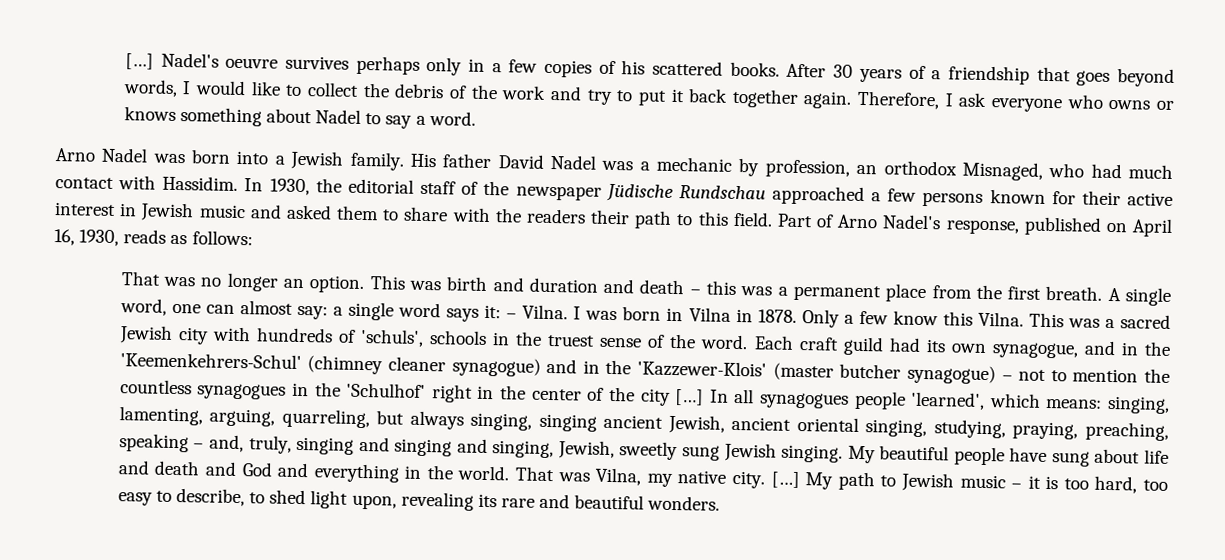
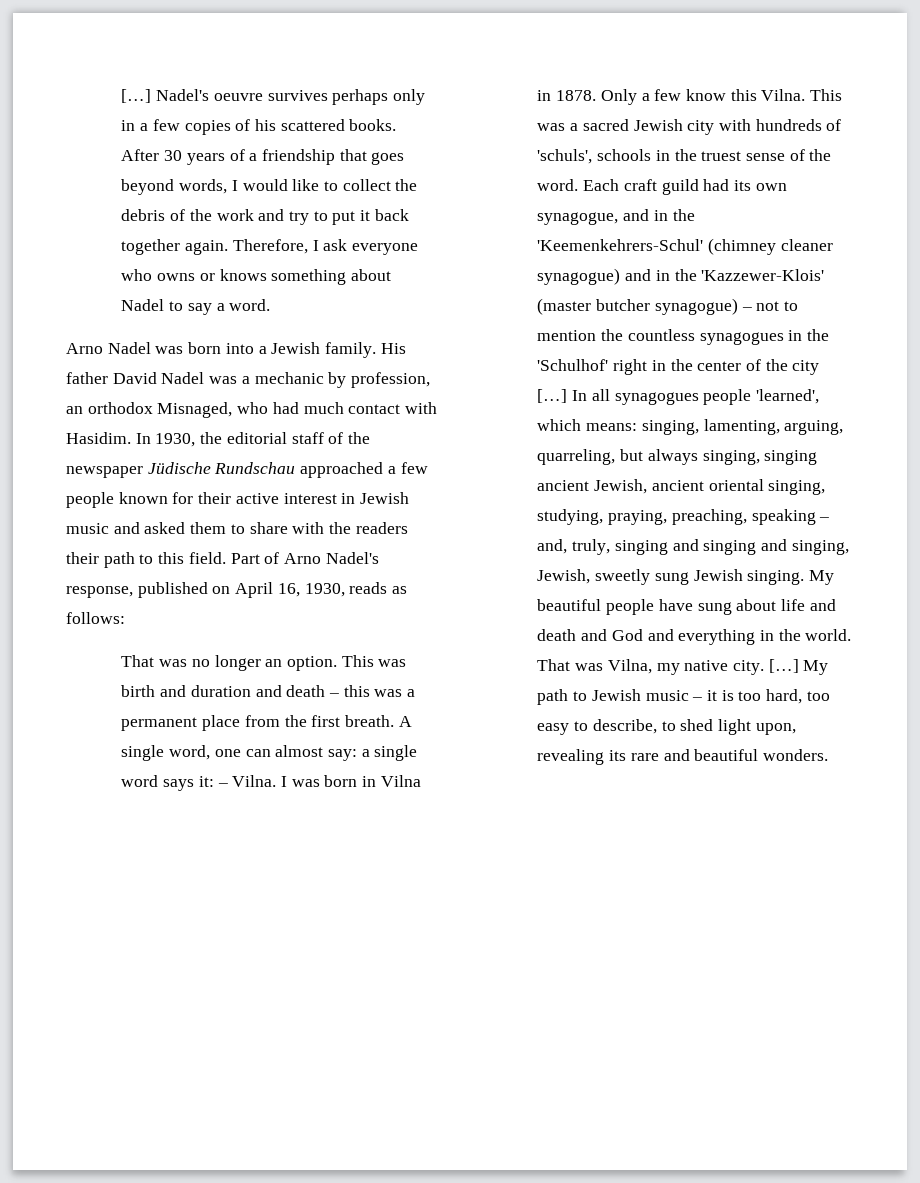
- His father David Nadel was a mechanic by profession, an orthodox Misnaged, who had much contact with Hassidim.
+ His father David Nadel was a mechanic by profession, an orthodox Misnaged, who had much contact with Hasidim.
- In 1930, the editorial staff of the newspaper Jüdische Rundschau approached a few persons known for their active interest in Jewish music and asked them to share with the readers their path to this field.
+ In 1930, the editorial staff of the newspaper Jüdische Rundschau approached a few people known for their active interest in Jewish music and asked them to share with the readers their path to this field.

